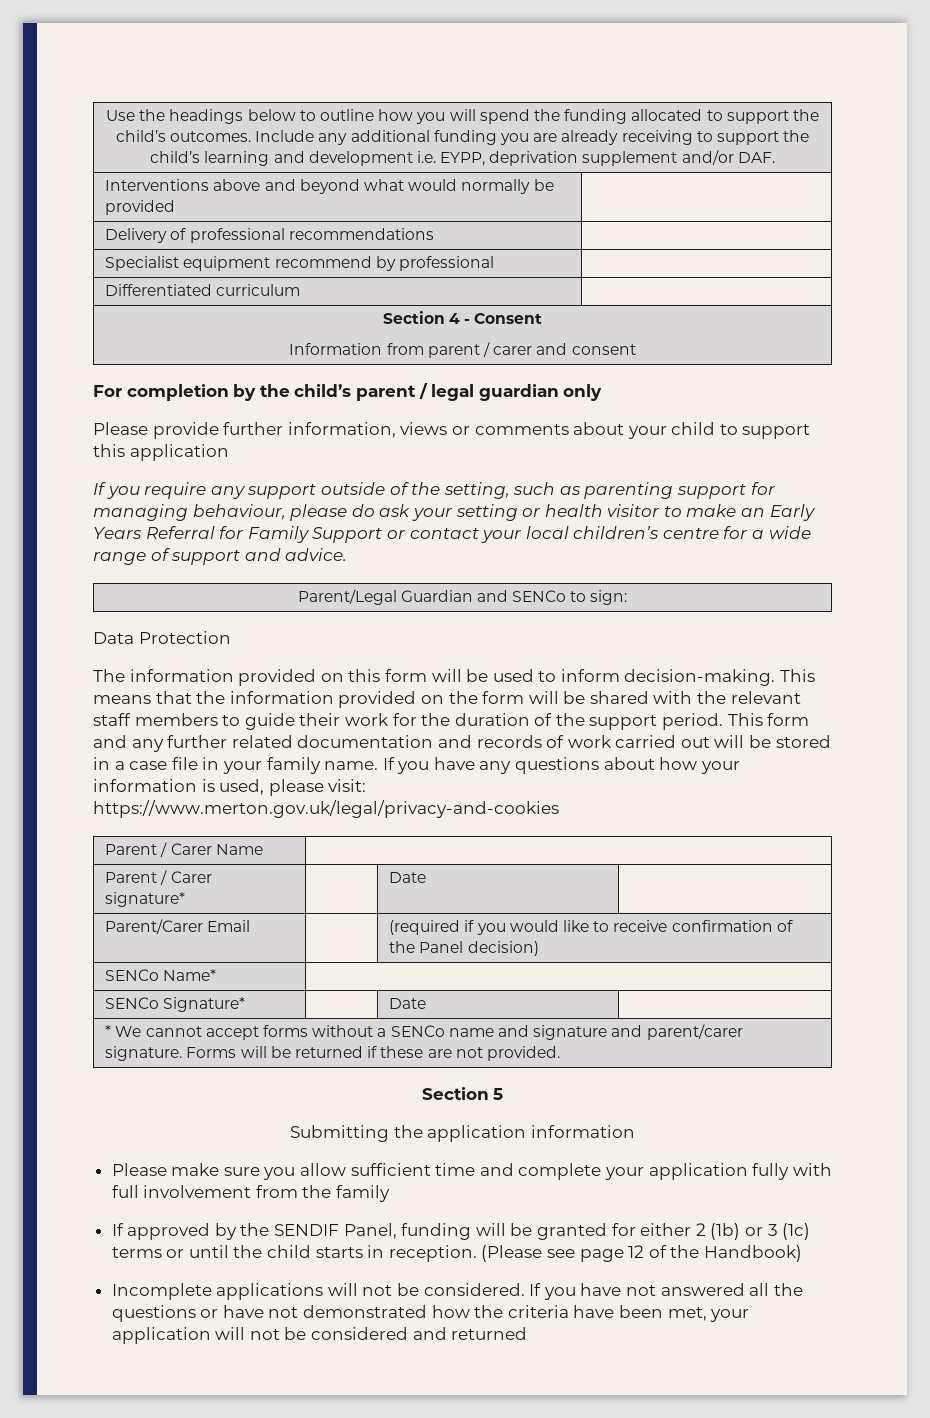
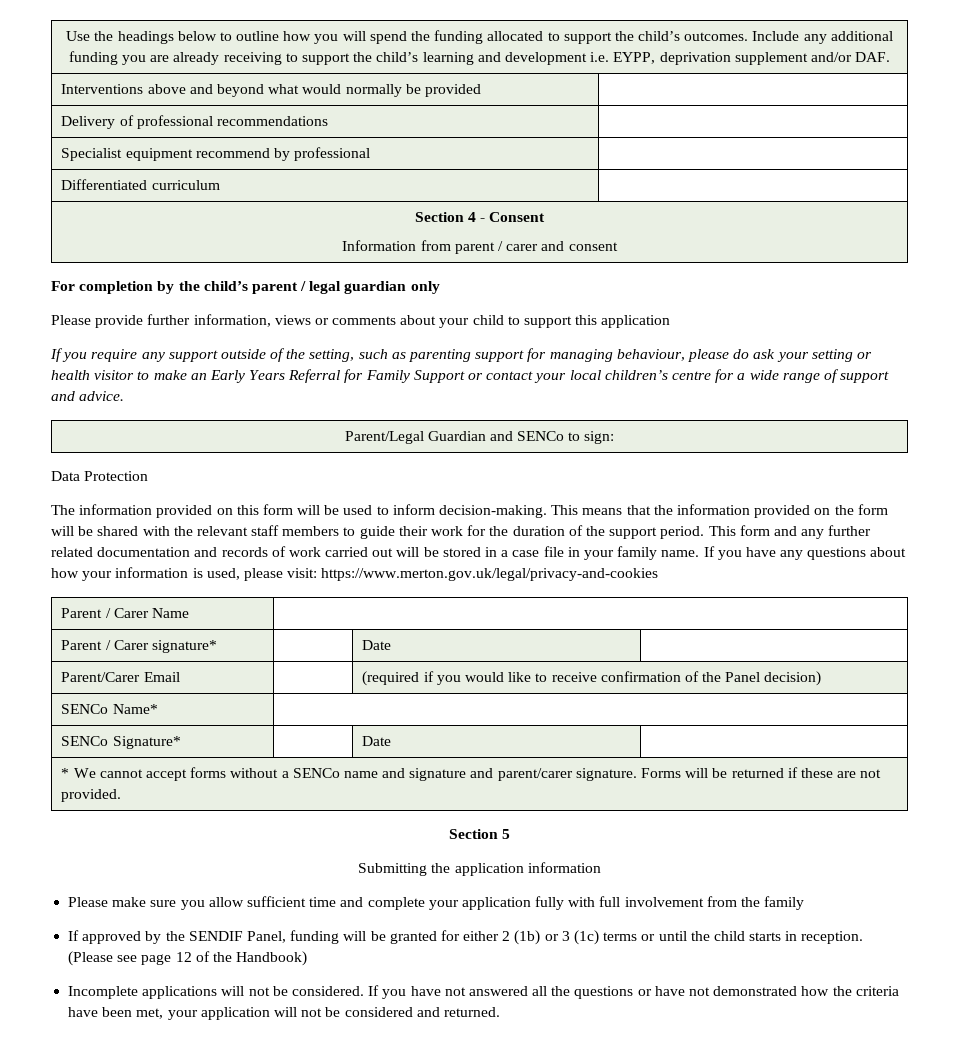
- If you have not answered all the questions or have not demonstrated how the criteria have been met, your application will not be considered and returned
+ If you have not answered all the questions or have not demonstrated how the criteria have been met, your application will not be considered and returned.

